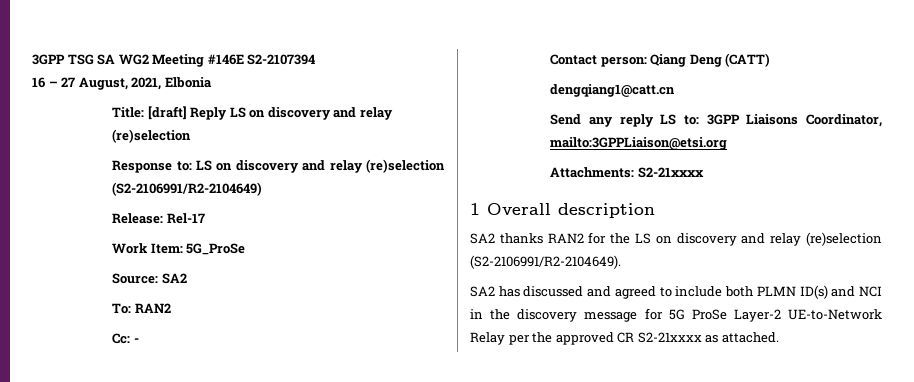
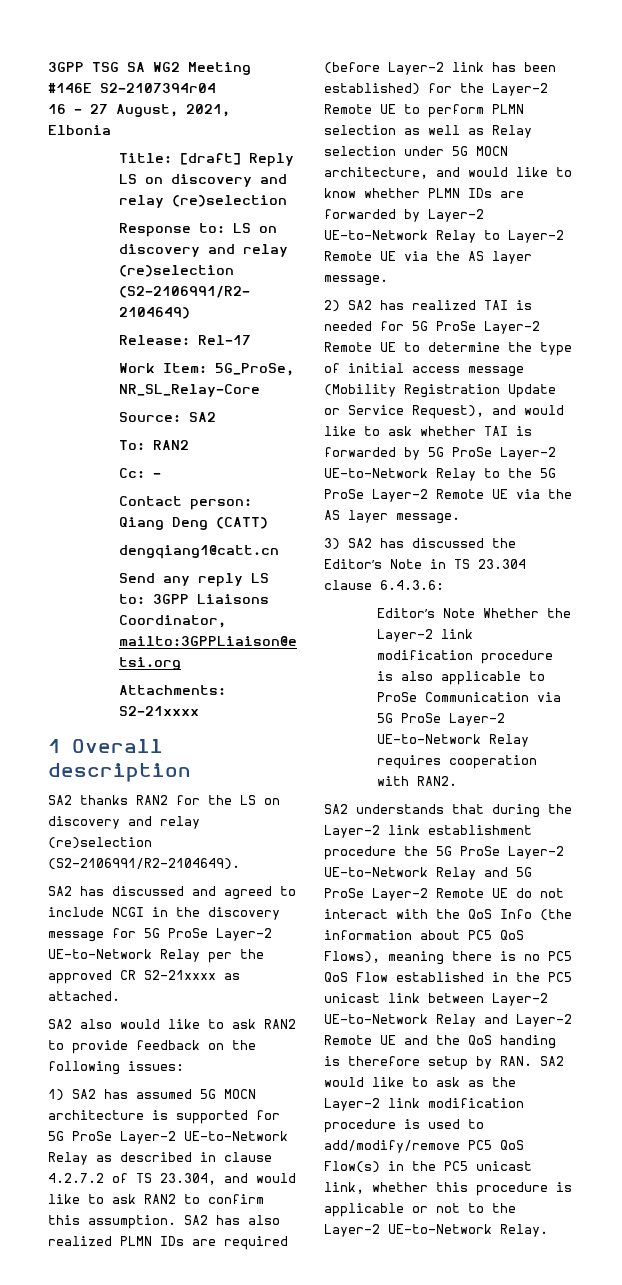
- 3GPP TSG SA WG2 Meeting #146E S2-2107394
+ 3GPP TSG SA WG2 Meeting #146E S2-2107394r04
- Work Item: 5G_ProSe
+ Work Item: 5G_ProSe, NR_SL_Relay-Core
- SA2 has discussed and agreed to include both PLMN ID(s) and NCI in the discovery message for 5G ProSe Layer-2 UE-to-Network Relay per the approved CR S2-21xxxx as attached.
+ SA2 has discussed and agreed to include NCGI in the discovery message for 5G ProSe Layer-2 UE-to-Network Relay per the approved CR S2-21xxxx as attached.
+ SA2 also would like to ask RAN2 to provide feedback on the following issues:
+ 1) SA2 has assumed 5G MOCN architecture is supported for 5G ProSe Layer-2 UE-to-Network Relay as described in clause 4.2.7.2 of TS 23.304, and would like to ask RAN2 to confirm this assumption. SA2 has also realized PLMN IDs are required (before Layer-2 link has been established) for the Layer-2 Remote UE to perform PLMN selection as well as Relay selection under 5G MOCN architecture, and would like to know whether PLMN IDs are forwarded by Layer-2 UE-to-Network Relay to Layer-2 Remote UE via the AS layer message.
+ 2) SA2 has realized TAI is needed for 5G ProSe Layer-2 Remote UE to determine the type of initial access message (Mobility Registration Update or Service Request), and would like to ask whether TAI is forwarded by 5G ProSe Layer-2 UE-to-Network Relay to the 5G ProSe Layer-2 Remote UE via the AS layer message.
+ 3) SA2 has discussed the Editor’s Note in TS 23.304 clause 6.4.3.6:
+ Editor’s Note Whether the Layer-2 link modification procedure is also applicable to ProSe Communication via 5G ProSe Layer-2 UE-to-Network Relay requires cooperation with RAN2.
+ SA2 understands that during the Layer-2 link establishment procedure the 5G ProSe Layer-2 UE-to-Network Relay and 5G ProSe Layer-2 Remote UE do not interact with the QoS Info (the information about PC5 QoS Flows), meaning there is no PC5 QoS Flow established in the PC5 unicast link between Layer-2 UE-to-Network Relay and Layer-2 Remote UE and the QoS handing is therefore setup by RAN. SA2 would like to ask as the Layer-2 link modification procedure is used to add/modify/remove PC5 QoS Flow(s) in the PC5 unicast link, whether this procedure is applicable or not to the Layer-2 UE-to-Network Relay.

